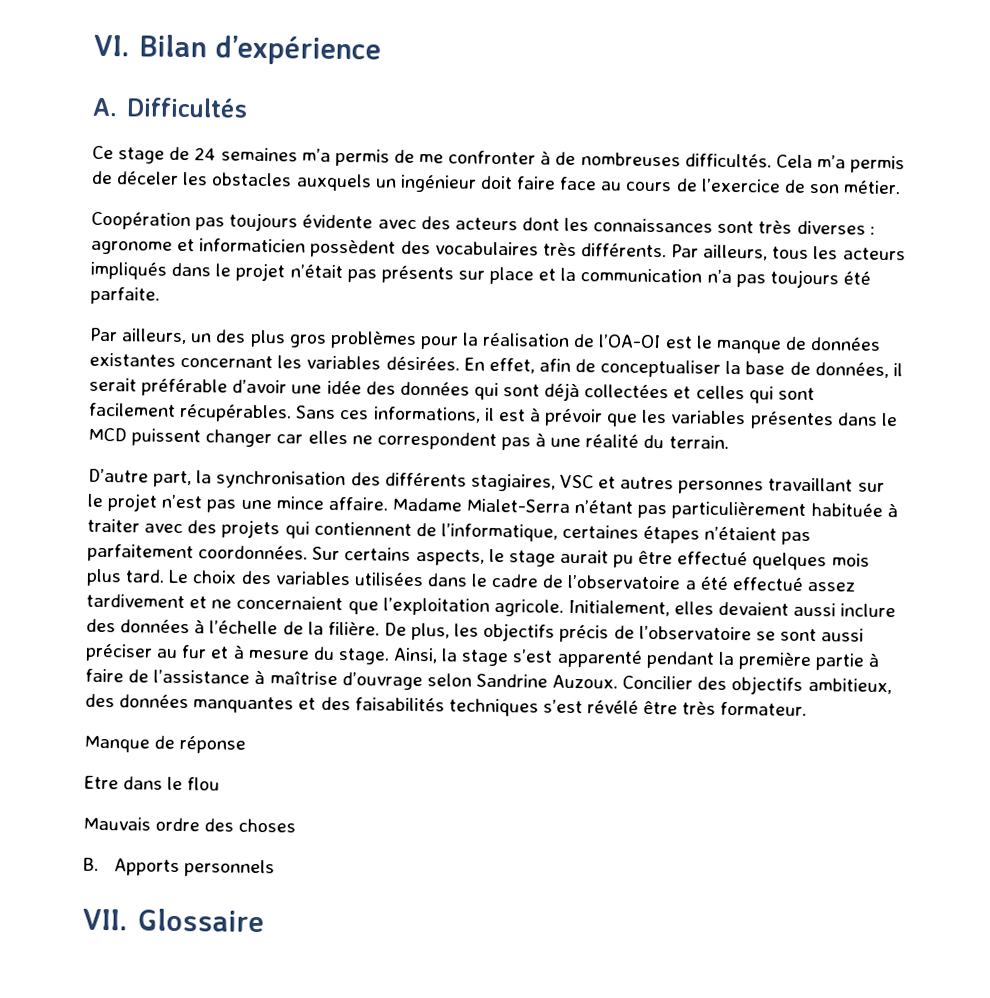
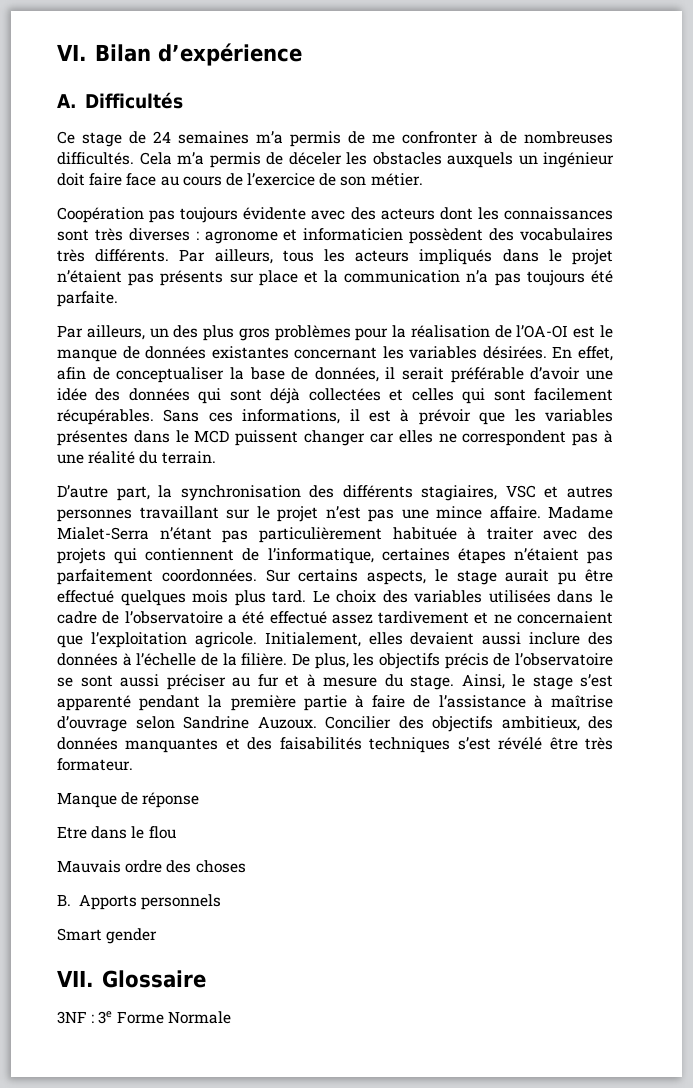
- Par ailleurs, tous les acteurs impliqués dans le projet n’était pas présents sur place et la communication n’a pas toujours été parfaite.
+ Par ailleurs, tous les acteurs impliqués dans le projet n’étaient pas présents sur place et la communication n’a pas toujours été parfaite.
- Ainsi, la stage s’est apparenté pendant la première partie à faire de l’assistance à maîtrise d’ouvrage selon Sandrine Auzoux.
+ Ainsi, le stage s’est apparenté pendant la première partie à faire de l’assistance à maîtrise d’ouvrage selon Sandrine Auzoux.
+ Smart gender
+ 3NF : 3e Forme Normale

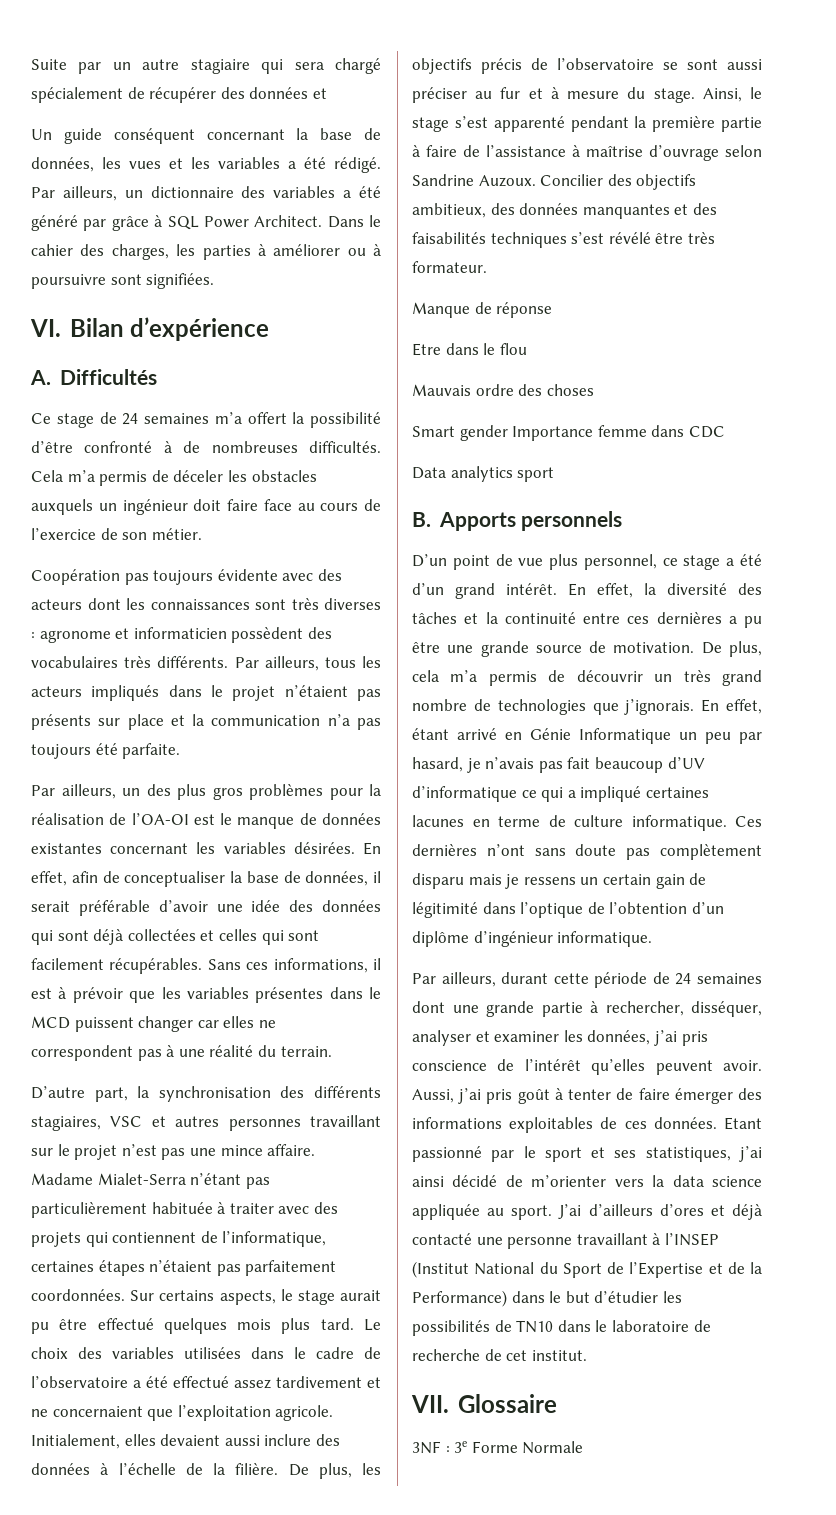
+ Suite par un autre stagiaire qui sera chargé spécialement de récupérer des données et
+ Un guide conséquent concernant la base de données, les vues et les variables a été rédigé. Par ailleurs, un dictionnaire des variables a été généré par grâce à SQL Power Architect. Dans le cahier des charges, les parties à améliorer ou à poursuivre sont signifiées.
- Ce stage de 24 semaines m’a permis de me confronter à de nombreuses difficultés.
+ Ce stage de 24 semaines m’a offert la possibilité d’être confronté à de nombreuses difficultés.
+ Smart gender Importance femme dans CDC
+ Data analytics sport
  B. Apports personnels
- Smart gender
+ D’un point de vue plus personnel, ce stage a été d’un grand intérêt. En effet, la diversité des tâches et la continuité entre ces dernières a pu être une grande source de motivation. De plus, cela m’a permis de découvrir un très grand nombre de technologies que j’ignorais. En effet, étant arrivé en Génie Informatique un peu par hasard, je n’avais pas fait beaucoup d’UV d’informatique ce qui a impliqué certaines lacunes en terme de culture informatique. Ces dernières n’ont sans doute pas complètement disparu mais je ressens un certain gain de légitimité dans l’optique de l’obtention d’un diplôme d’ingénieur informatique.
+ Par ailleurs, durant cette période de 24 semaines dont une grande partie à rechercher, disséquer, analyser et examiner les données, j’ai pris conscience de l’intérêt qu’elles peuvent avoir. Aussi, j’ai pris goût à tenter de faire émerger des informations exploitables de ces données. Etant passionné par le sport et ses statistiques, j’ai ainsi décidé de m’orienter vers la data science appliquée au sport. J’ai d’ailleurs d’ores et déjà contacté une personne travaillant à l’INSEP (Institut National du Sport de l’Expertise et de la Performance) dans le but d’étudier les possibilités de TN10 dans le laboratoire de recherche de cet institut.

